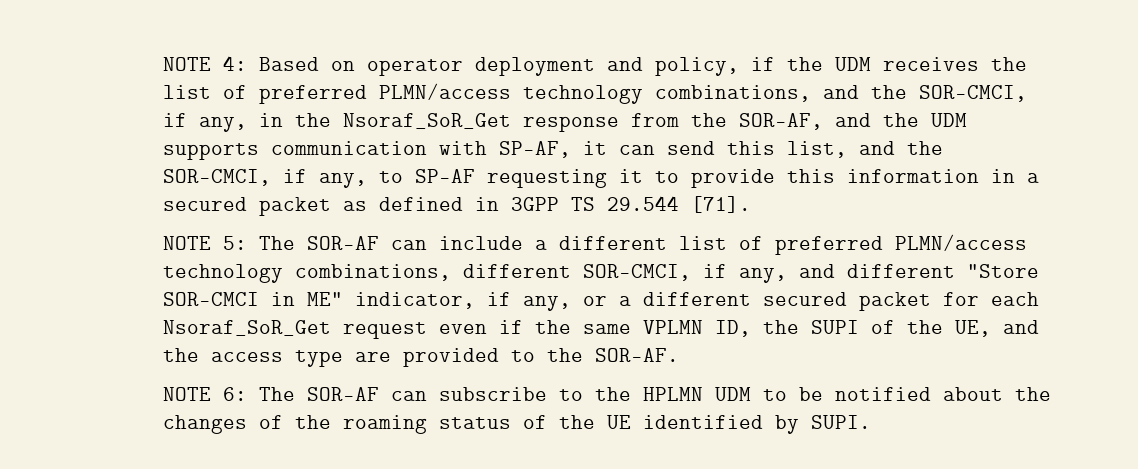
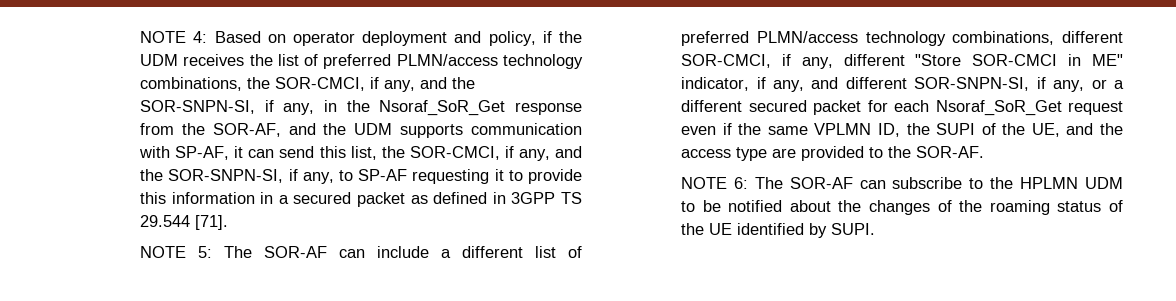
- Based on operator deployment and policy, if the UDM receives the list of preferred PLMN/access technology combinations, and the SOR-CMCI, if any, in the Nsoraf_SoR_Get response from the SOR-AF, and the UDM supports communication with SP-AF, it can send this list, and the SOR-CMCI, if any, to SP-AF requesting it to provide this information in a secured packet as defined in 3GPP TS 29.544 [71].
+ Based on operator deployment and policy, if the UDM receives the list of preferred PLMN/access technology combinations, the SOR-CMCI, if any, and the SOR-SNPN-SI, if any, in the Nsoraf_SoR_Get response from the SOR-AF, and the UDM supports communication with SP-AF, it can send this list, the SOR-CMCI, if any, and the SOR-SNPN-SI, if any, to SP-AF requesting it to provide this information in a secured packet as defined in 3GPP TS 29.544 [71].
- NOTE 5: The SOR-AF can include a different list of preferred PLMN/access technology combinations, different SOR-CMCI, if any, and different "Store SOR-CMCI in ME" indicator, if any, or a different secured packet for each Nsoraf_SoR_Get request even if the same VPLMN ID, the SUPI of the UE, and the access type are provided to the SOR-AF.
+ NOTE 5: The SOR-AF can include a different list of preferred PLMN/access technology combinations, different SOR-CMCI, if any, different "Store SOR-CMCI in ME" indicator, if any, and different SOR-SNPN-SI, if any, or a different secured packet for each Nsoraf_SoR_Get request even if the same VPLMN ID, the SUPI of the UE, and the access type are provided to the SOR-AF.

